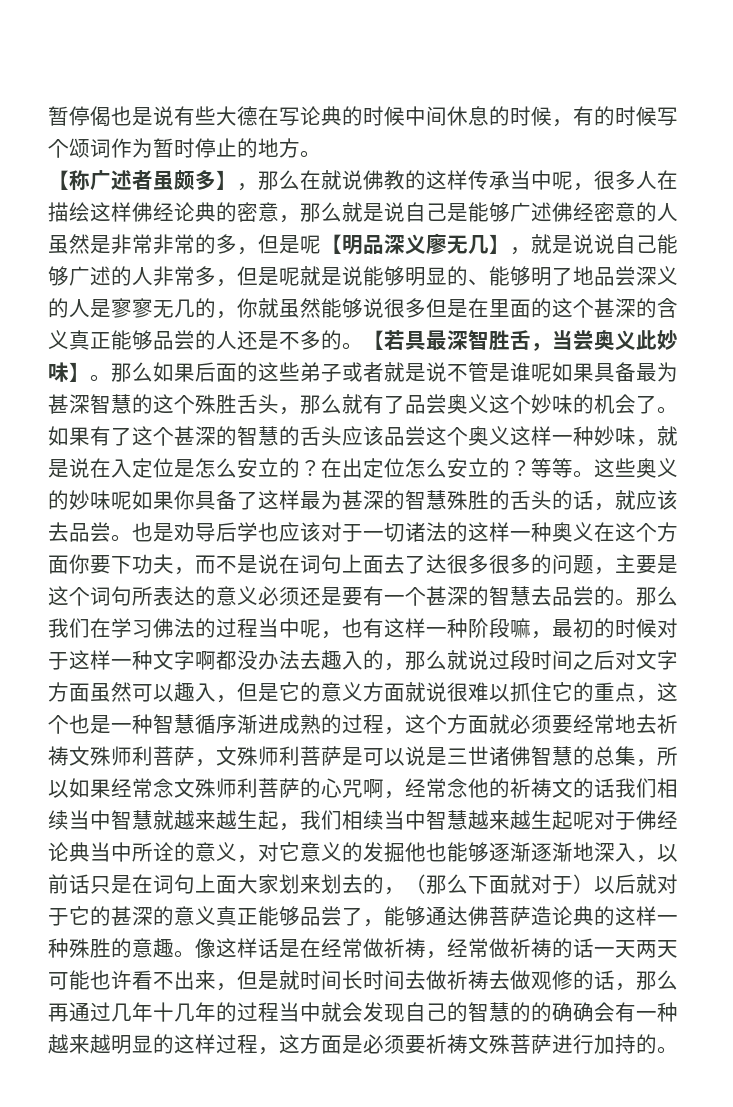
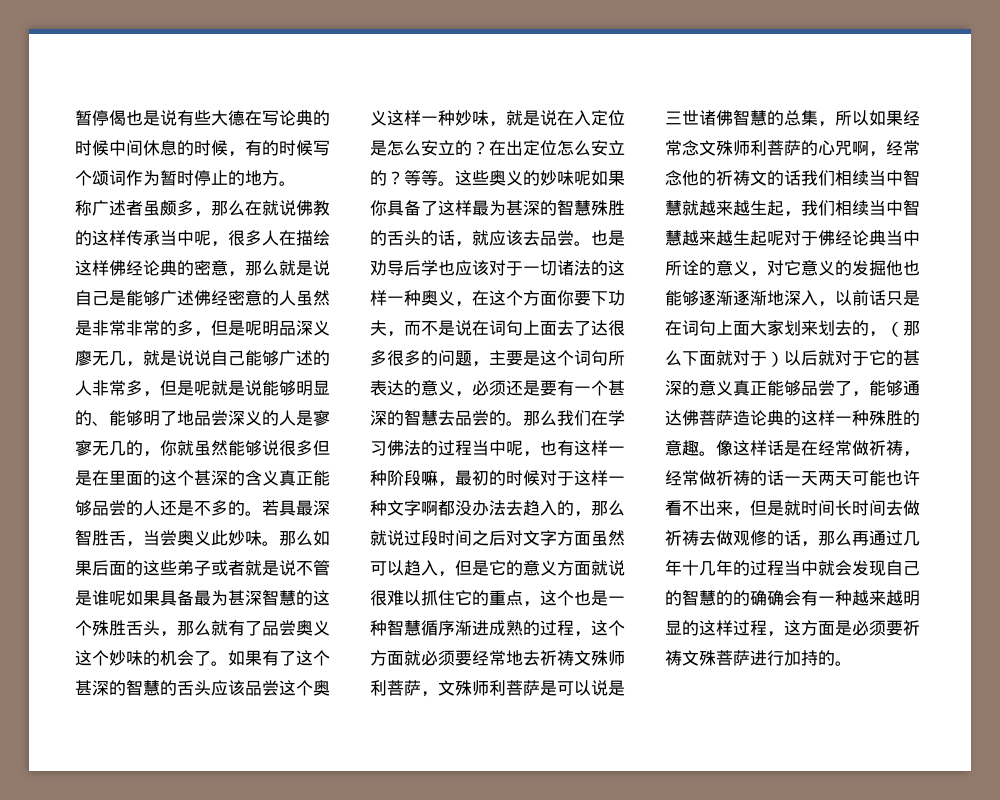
- 【称广述者虽颇多】，那么在就说佛教的这样传承当中呢，很多人在描绘这样佛经论典的密意，那么就是说自己是能够广述佛经密意的人虽然是非常非常的多，但是呢【明品深义廖无几】，就是说说自己能够广述的人非常多，但是呢就是说能够明显的、能够明了地品尝深义的人是寥寥无几的，你就虽然能够说很多但是在里面的这个甚深的含义真正能够品尝的人还是不多的。
+ 称广述者虽颇多，那么在就说佛教的这样传承当中呢，很多人在描绘这样佛经论典的密意，那么就是说自己是能够广述佛经密意的人虽然是非常非常的多，但是呢明品深义廖无几，就是说说自己能够广述的人非常多，但是呢就是说能够明显的、能够明了地品尝深义的人是寥寥无几的，你就虽然能够说很多但是在里面的这个甚深的含义真正能够品尝的人还是不多的。
- 【若具最深智胜舌，当尝奥义此妙味】。
+ 若具最深智胜舌，当尝奥义此妙味。
- 也是劝导后学也应该对于一切诸法的这样一种奥义在这个方面你要下功夫，而不是说在词句上面去了达很多很多的问题，主要是这个词句所表达的意义必须还是要有一个甚深的智慧去品尝的。
+ 也是劝导后学也应该对于一切诸法的这样一种奥义，在这个方面你要下功夫，而不是说在词句上面去了达很多很多的问题，主要是这个词句所表达的意义，必须还是要有一个甚深的智慧去品尝的。
- 那么我们在学习佛法的过程当中呢，也有这样一种阶段嘛，最初的时候对于这样一种文字啊都没办法去趣入的，那么就说过段时间之后对文字方面虽然可以趣入，但是它的意义方面就说很难以抓住它的重点，这个也是一种智慧循序渐进成熟的过程，这个方面就必须要经常地去祈祷文殊师利菩萨，文殊师利菩萨是可以说是三世诸佛智慧的总集，所以如果经常念文殊师利菩萨的心咒啊，经常念他的祈祷文的话我们相续当中智慧就越来越生起，我们相续当中智慧越来越生起呢对于佛经论典当中所诠的意义，对它意义的发掘他也能够逐渐逐渐地深入，以前话只是在词句上面大家划来划去的，（那么下面就对于）以后就对于它的甚深的意义真正能够品尝了，能够通达佛菩萨造论典的这样一种殊胜的意趣。
+ 那么我们在学习佛法的过程当中呢，也有这样一种阶段嘛，最初的时候对于这样一种文字啊都没办法去趋入的，那么就说过段时间之后对文字方面虽然可以趋入，但是它的意义方面就说很难以抓住它的重点，这个也是一种智慧循序渐进成熟的过程，这个方面就必须要经常地去祈祷文殊师利菩萨，文殊师利菩萨是可以说是三世诸佛智慧的总集，所以如果经常念文殊师利菩萨的心咒啊，经常念他的祈祷文的话我们相续当中智慧就越来越生起，我们相续当中智慧越来越生起呢对于佛经论典当中所诠的意义，对它意义的发掘他也能够逐渐逐渐地深入，以前话只是在词句上面大家划来划去的，（那么下面就对于）以后就对于它的甚深的意义真正能够品尝了，能够通达佛菩萨造论典的这样一种殊胜的意趣。

